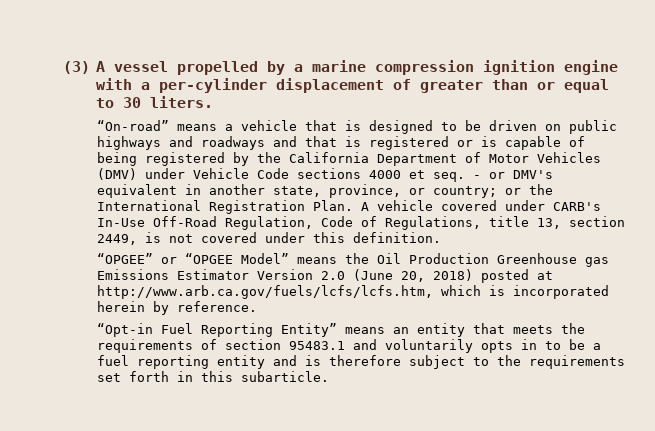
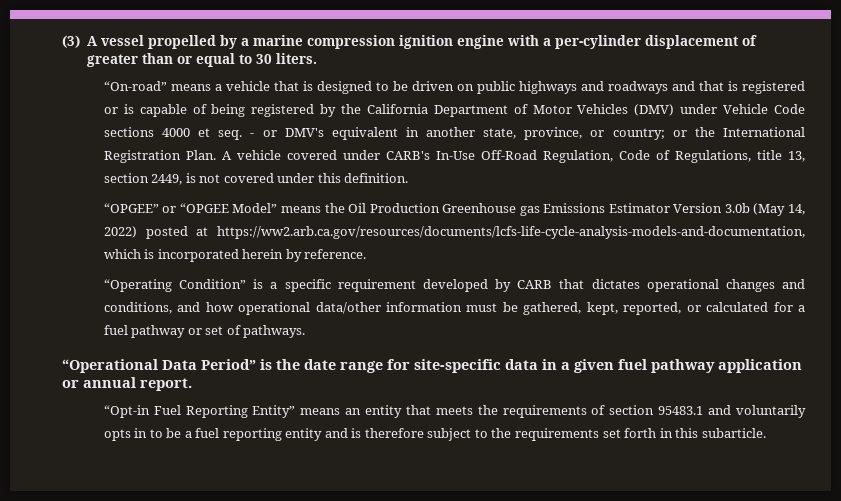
- “OPGEE” or “OPGEE Model” means the Oil Production Greenhouse gas Emissions Estimator Version 2.0 (June 20, 2018) posted at http://www.arb.ca.gov/fuels/lcfs/lcfs.htm, which is incorporated herein by reference.
+ “OPGEE” or “OPGEE Model” means the Oil Production Greenhouse gas Emissions Estimator Version 3.0b (May 14, 2022) posted at https://ww2.arb.ca.gov/resources/documents/lcfs-life-cycle-analysis-models-and-documentation, which is incorporated herein by reference.
+ “Operating Condition” is a specific requirement developed by CARB that dictates operational changes and conditions, and how operational data/other information must be gathered, kept, reported, or calculated for a fuel pathway or set of pathways.
+ “Operational Data Period” is the date range for site-specific data in a given fuel pathway application or annual report.

